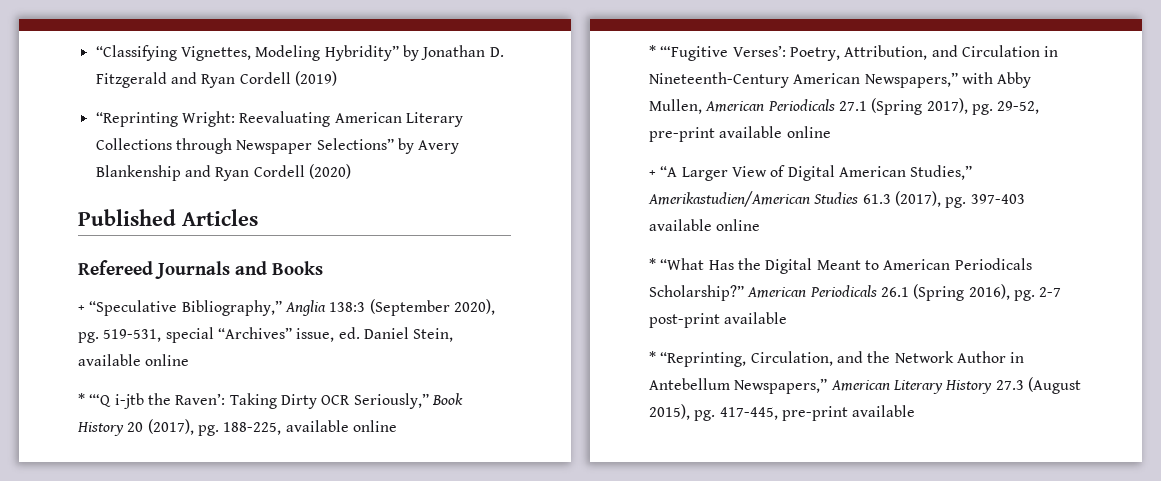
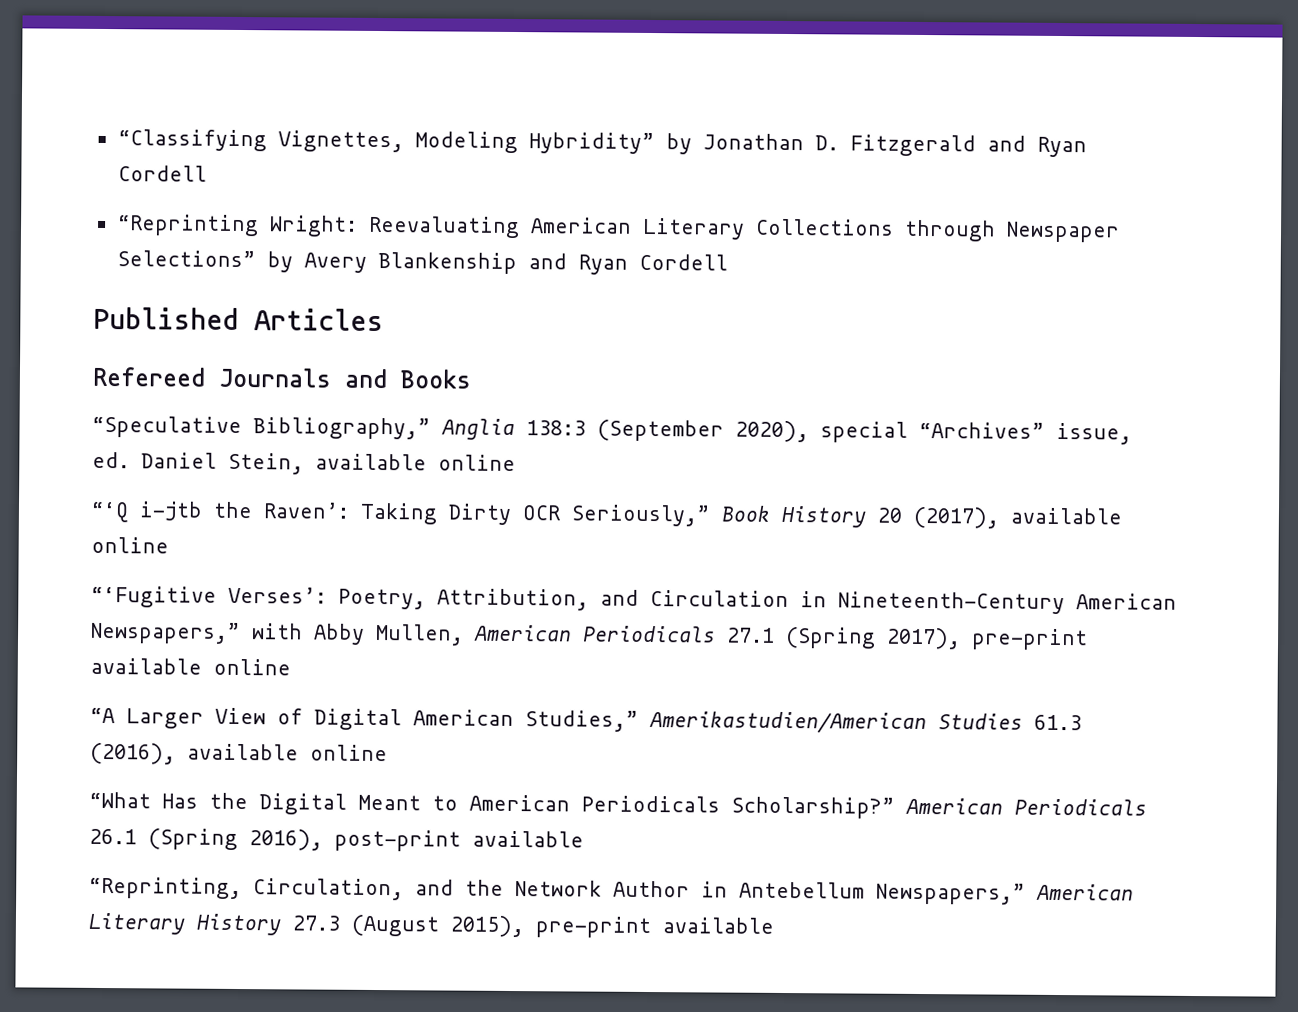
- “Classifying Vignettes, Modeling Hybridity” by Jonathan D. Fitzgerald and Ryan Cordell (2019)
+ “Classifying Vignettes, Modeling Hybridity” by Jonathan D. Fitzgerald and Ryan Cordell
- “Reprinting Wright: Reevaluating American Literary Collections through Newspaper Selections” by Avery Blankenship and Ryan Cordell (2020)
+ “Reprinting Wright: Reevaluating American Literary Collections through Newspaper Selections” by Avery Blankenship and Ryan Cordell
- + “Speculative Bibliography,” Anglia 138:3 (September 2020), pg. 519-531, special “Archives” issue, ed. Daniel Stein, available online
+ “Speculative Bibliography,” Anglia 138:3 (September 2020), special “Archives” issue, ed. Daniel Stein, available online
- * “‘Q i-jtb the Raven’: Taking Dirty OCR Seriously,” Book History 20 (2017), pg. 188-225, available online
- * “‘Fugitive Verses’: Poetry, Attribution, and Circulation in Nineteenth-Century American Newspapers,” with Abby Mullen, American Periodicals 27.1 (Spring 2017), pg. 29-52, pre-print available online
+ “‘Q i-jtb the Raven’: Taking Dirty OCR Seriously,” Book History 20 (2017), available online
+ “‘Fugitive Verses’: Poetry, Attribution, and Circulation in Nineteenth-Century American Newspapers,” with Abby Mullen, American Periodicals 27.1 (Spring 2017), pre-print available online
- + “A Larger View of Digital American Studies,” Amerikastudien/American Studies 61.3 (2017), pg. 397-403 available online
- * “What Has the Digital Meant to American Periodicals Scholarship?”
+ “A Larger View of Digital American Studies,” Amerikastudien/American Studies 61.3 (2016), available online
+ “What Has the Digital Meant to American Periodicals Scholarship?”
- American Periodicals 26.1 (Spring 2016), pg. 2-7 post-print available
+ American Periodicals 26.1 (Spring 2016), post-print available
- * “Reprinting, Circulation, and the Network Author in Antebellum Newspapers,” American Literary History 27.3 (August 2015), pg. 417-445, pre-print available
+ “Reprinting, Circulation, and the Network Author in Antebellum Newspapers,” American Literary History 27.3 (August 2015), pre-print available

